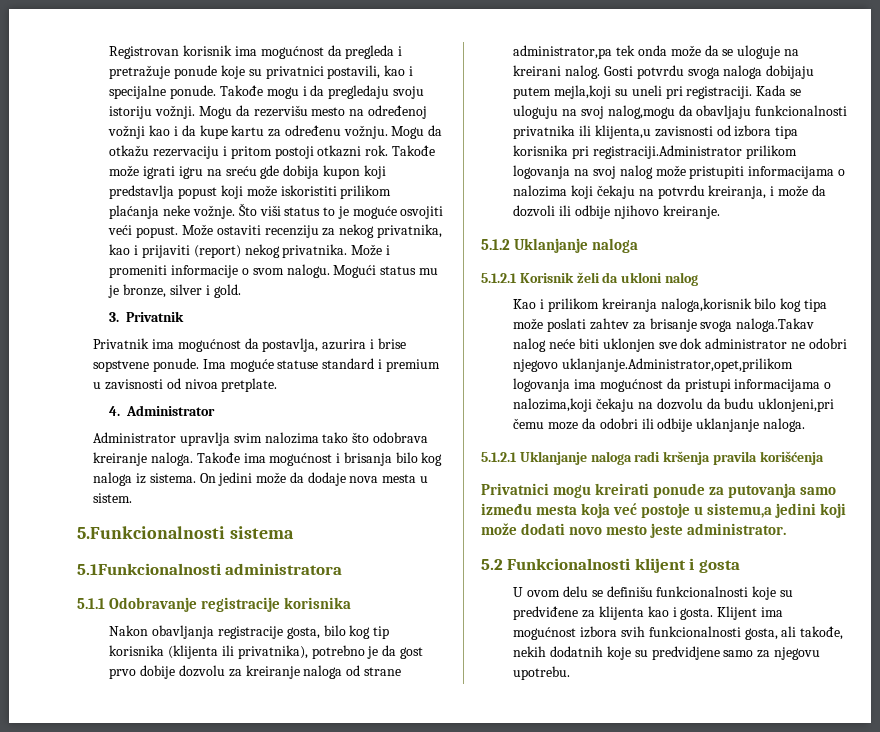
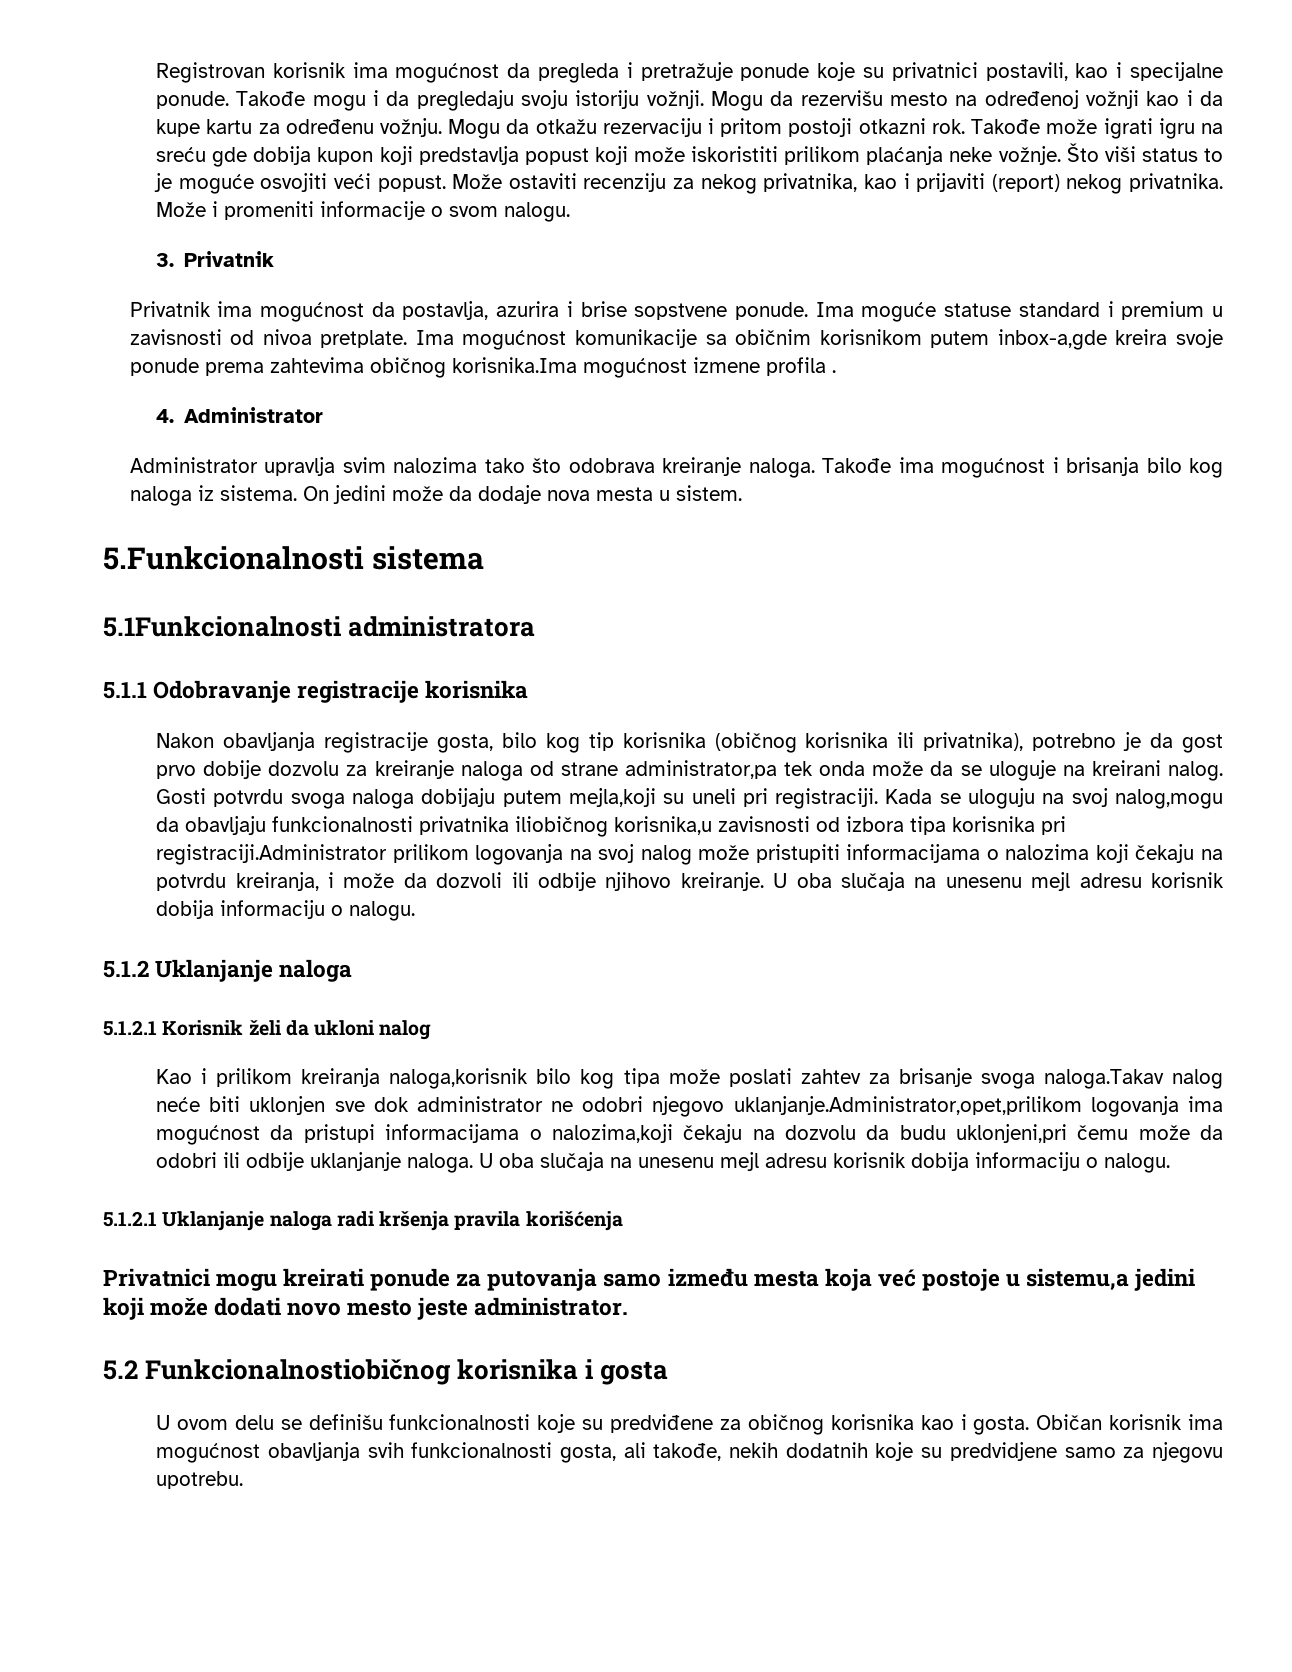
- Mogući status mu je bronze, silver i gold.
+ Ima mogućnost komunikacije sa običnim korisnikom putem inbox-a,gde kreira svoje ponude prema zahtevima običnog korisnika.Ima mogućnost izmene profila .
- Nakon obavljanja registracije gosta, bilo kog tip korisnika (klijenta ili privatnika), potrebno je da gost prvo dobije dozvolu za kreiranje naloga od strane administrator,pa tek onda može da se uloguje na kreirani nalog.
+ Nakon obavljanja registracije gosta, bilo kog tip korisnika (običnog korisnika ili privatnika), potrebno je da gost prvo dobije dozvolu za kreiranje naloga od strane administrator,pa tek onda može da se uloguje na kreirani nalog.
- Kada se uloguju na svoj nalog,mogu da obavljaju funkcionalnosti privatnika ili klijenta,u zavisnosti od izbora tipa korisnika pri registraciji.Administrator prilikom logovanja na svoj nalog može pristupiti informacijama o nalozima koji čekaju na potvrdu kreiranja, i može da dozvoli ili odbije njihovo kreiranje.
+ Kada se uloguju na svoj nalog,mogu da obavljaju funkcionalnosti privatnika iliobičnog korisnika,u zavisnosti od izbora tipa korisnika pri registraciji.Administrator prilikom logovanja na svoj nalog može pristupiti informacijama o nalozima koji čekaju na potvrdu kreiranja, i može da dozvoli ili odbije njihovo kreiranje. U oba slučaja na unesenu mejl adresu korisnik dobija informaciju o nalogu.
- Kao i prilikom kreiranja naloga,korisnik bilo kog tipa može poslati zahtev za brisanje svoga naloga.Takav nalog neće biti uklonjen sve dok administrator ne odobri njegovo uklanjanje.Administrator,opet,prilikom logovanja ima mogućnost da pristupi informacijama o nalozima,koji čekaju na dozvolu da budu uklonjeni,pri čemu moze da odobri ili odbije uklanjanje naloga.
+ Kao i prilikom kreiranja naloga,korisnik bilo kog tipa može poslati zahtev za brisanje svoga naloga.Takav nalog neće biti uklonjen sve dok administrator ne odobri njegovo uklanjanje.Administrator,opet,prilikom logovanja ima mogućnost da pristupi informacijama o nalozima,koji čekaju na dozvolu da budu uklonjeni,pri čemu može da odobri ili odbije uklanjanje naloga. U oba slučaja na unesenu mejl adresu korisnik dobija informaciju o nalogu.
- 5.2 Funkcionalnosti klijent i gosta
+ 5.2 Funkcionalnostiobičnog korisnika i gosta
- U ovom delu se definišu funkcionalnosti koje su predviđene za klijenta kao i gosta.
+ U ovom delu se definišu funkcionalnosti koje su predviđene za običnog korisnika kao i gosta.
- Klijent ima mogućnost izbora svih funkcionalnosti gosta, ali takođe, nekih dodatnih koje su predvidjene samo za njegovu upotrebu.
+ Običan korisnik ima mogućnost obavljanja svih funkcionalnosti gosta, ali takođe, nekih dodatnih koje su predvidjene samo za njegovu upotrebu.

